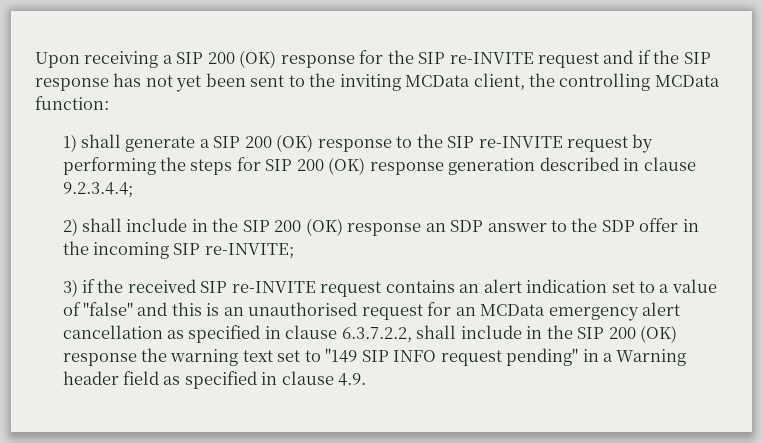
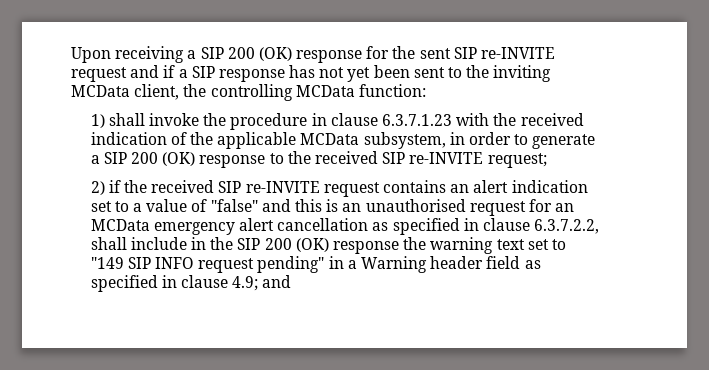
- Upon receiving a SIP 200 (OK) response for the SIP re-INVITE request and if the SIP response has not yet been sent to the inviting MCData client, the controlling MCData function:
+ Upon receiving a SIP 200 (OK) response for the sent SIP re-INVITE request and if a SIP response has not yet been sent to the inviting MCData client, the controlling MCData function:
- 1) shall generate a SIP 200 (OK) response to the SIP re-INVITE request by performing the steps for SIP 200 (OK) response generation described in clause 9.2.3.4.4;
- 2) shall include in the SIP 200 (OK) response an SDP answer to the SDP offer in the incoming SIP re-INVITE;
- 3) if the received SIP re-INVITE request contains an alert indication set to a value of "false" and this is an unauthorised request for an MCData emergency alert cancellation as specified in clause 6.3.7.2.2, shall include in the SIP 200 (OK) response the warning text set to "149 SIP INFO request pending" in a Warning header field as specified in clause 4.9.
+ 1) shall invoke the procedure in clause 6.3.7.1.23 with the received indication of the applicable MCData subsystem, in order to generate a SIP 200 (OK) response to the received SIP re-INVITE request;
+ 2) if the received SIP re-INVITE request contains an alert indication set to a value of "false" and this is an unauthorised request for an MCData emergency alert cancellation as specified in clause 6.3.7.2.2, shall include in the SIP 200 (OK) response the warning text set to "149 SIP INFO request pending" in a Warning header field as specified in clause 4.9; and

